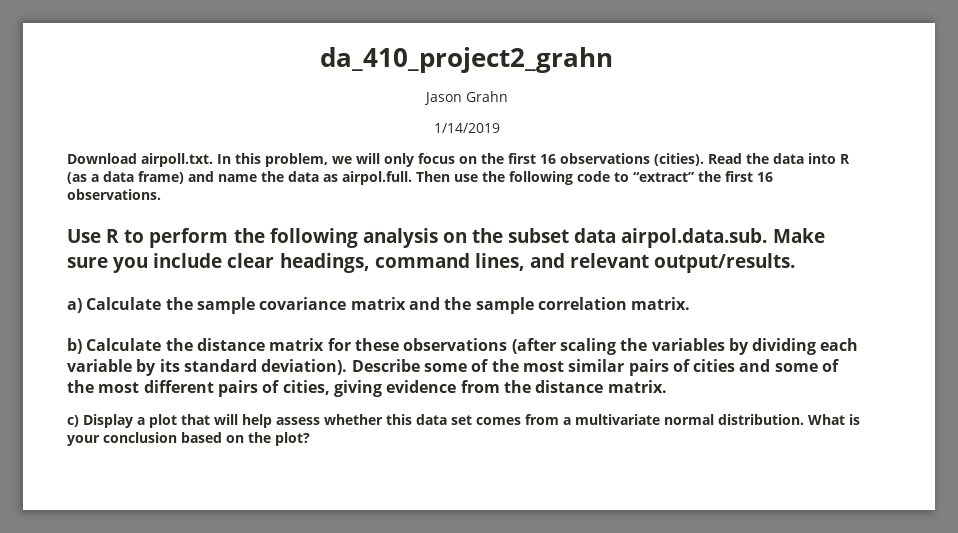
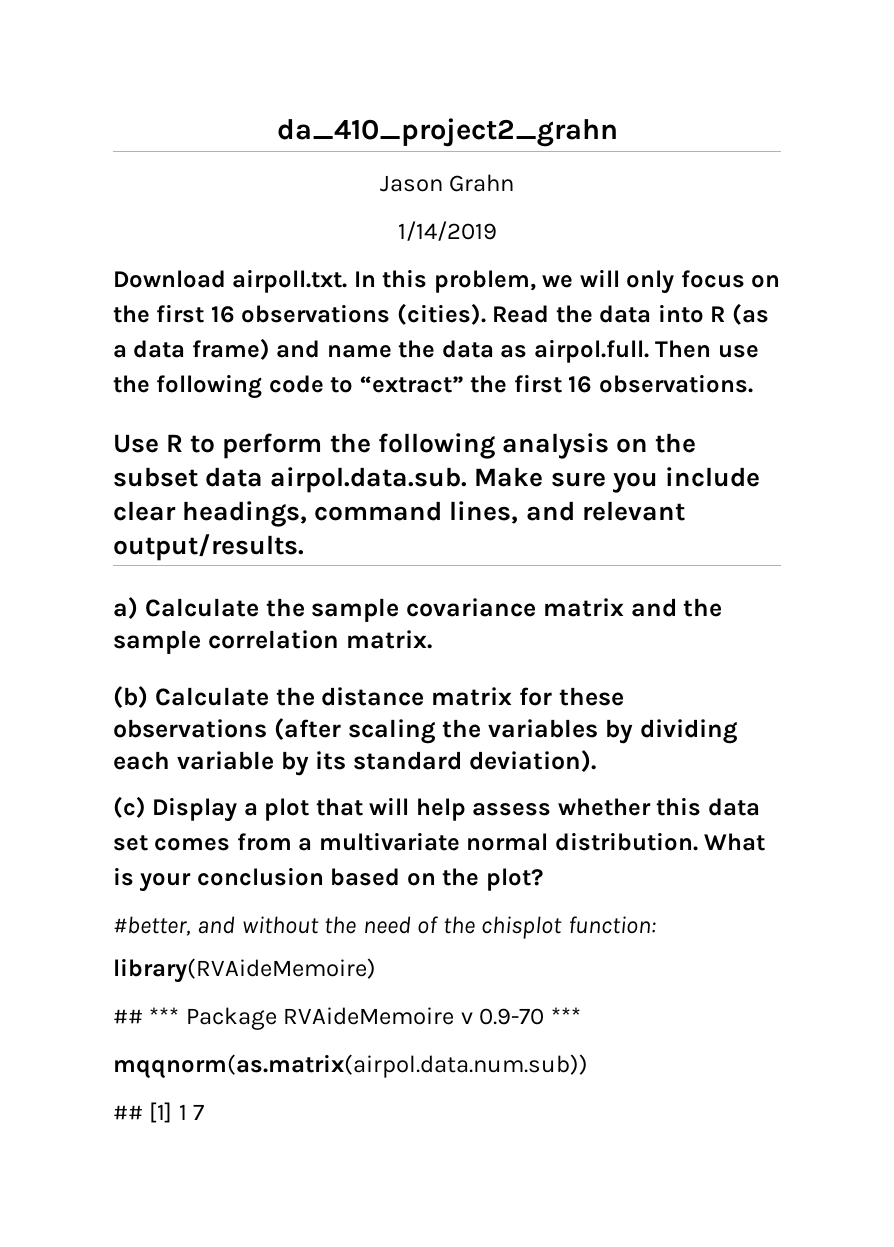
- b) Calculate the distance matrix for these observations (after scaling the variables by dividing each variable by its standard deviation). Describe some of the most similar pairs of cities and some of the most different pairs of cities, giving evidence from the distance matrix.
- c) Display a plot that will help assess whether this data set comes from a multivariate normal distribution.
+ (b) Calculate the distance matrix for these observations (after scaling the variables by dividing each variable by its standard deviation).
+ (c) Display a plot that will help assess whether this data set comes from a multivariate normal distribution.
+ #better, and without the need of the chisplot function:
+ library(RVAideMemoire)
+ ## *** Package RVAideMemoire v 0.9-70 ***
+ mqqnorm(as.matrix(airpol.data.num.sub))
+ ## [1] 1 7

